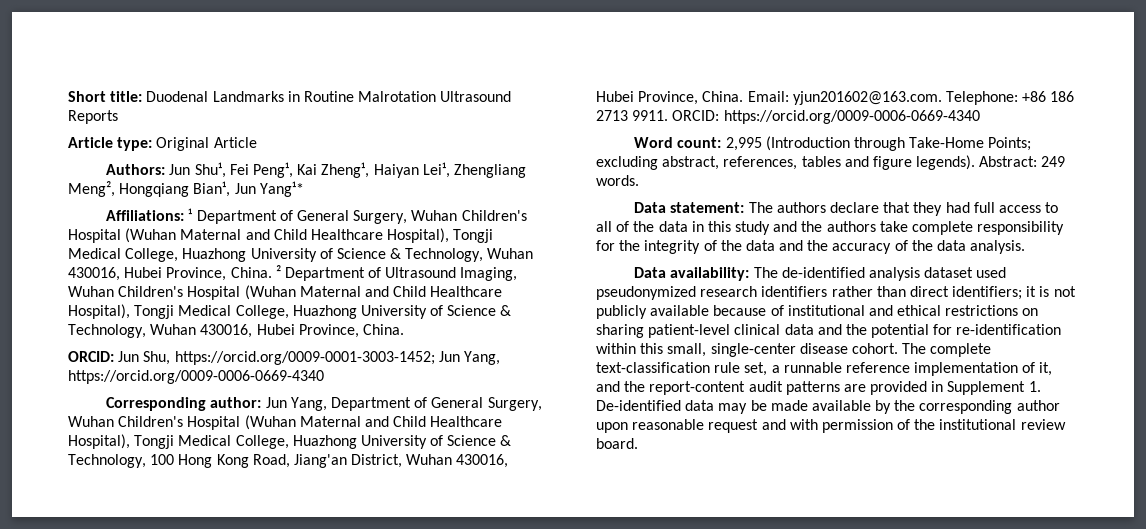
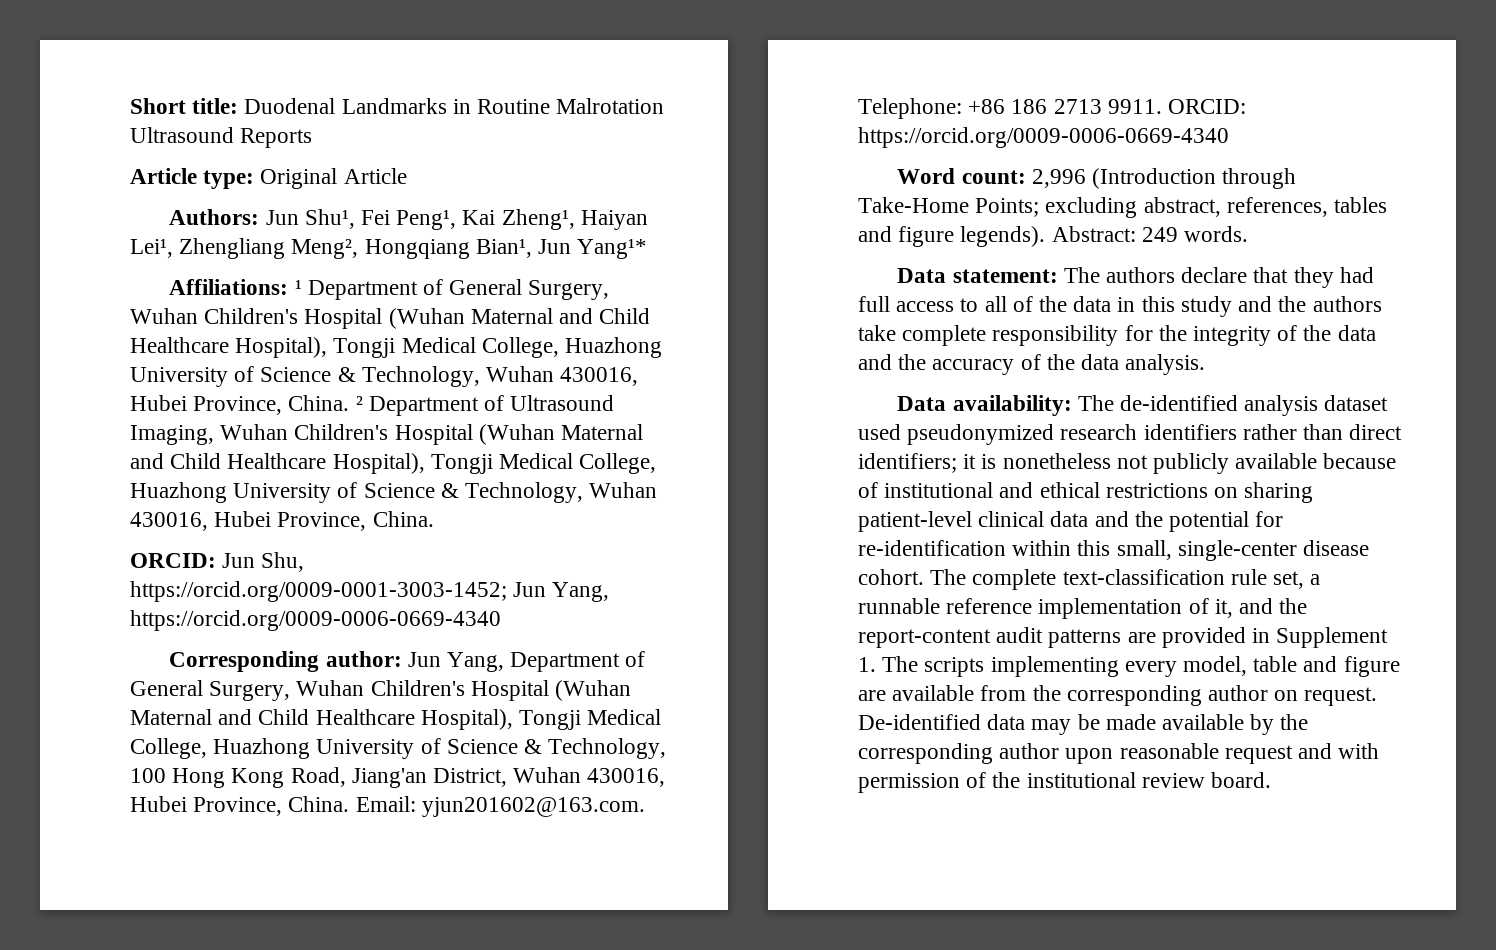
- Word count: 2,995 (Introduction through Take-Home Points; excluding abstract, references, tables and figure legends).
+ Word count: 2,996 (Introduction through Take-Home Points; excluding abstract, references, tables and figure legends).
- Data availability: The de-identified analysis dataset used pseudonymized research identifiers rather than direct identifiers; it is not publicly available because of institutional and ethical restrictions on sharing patient-level clinical data and the potential for re-identification within this small, single-center disease cohort.
+ Data availability: The de-identified analysis dataset used pseudonymized research identifiers rather than direct identifiers; it is nonetheless not publicly available because of institutional and ethical restrictions on sharing patient-level clinical data and the potential for re-identification within this small, single-center disease cohort.
- The complete text-classification rule set, a runnable reference implementation of it, and the report-content audit patterns are provided in Supplement 1. De-identified data may be made available by the corresponding author upon reasonable request and with permission of the institutional review board.
+ The complete text-classification rule set, a runnable reference implementation of it, and the report-content audit patterns are provided in Supplement 1. The scripts implementing every model, table and figure are available from the corresponding author on request. De-identified data may be made available by the corresponding author upon reasonable request and with permission of the institutional review board.

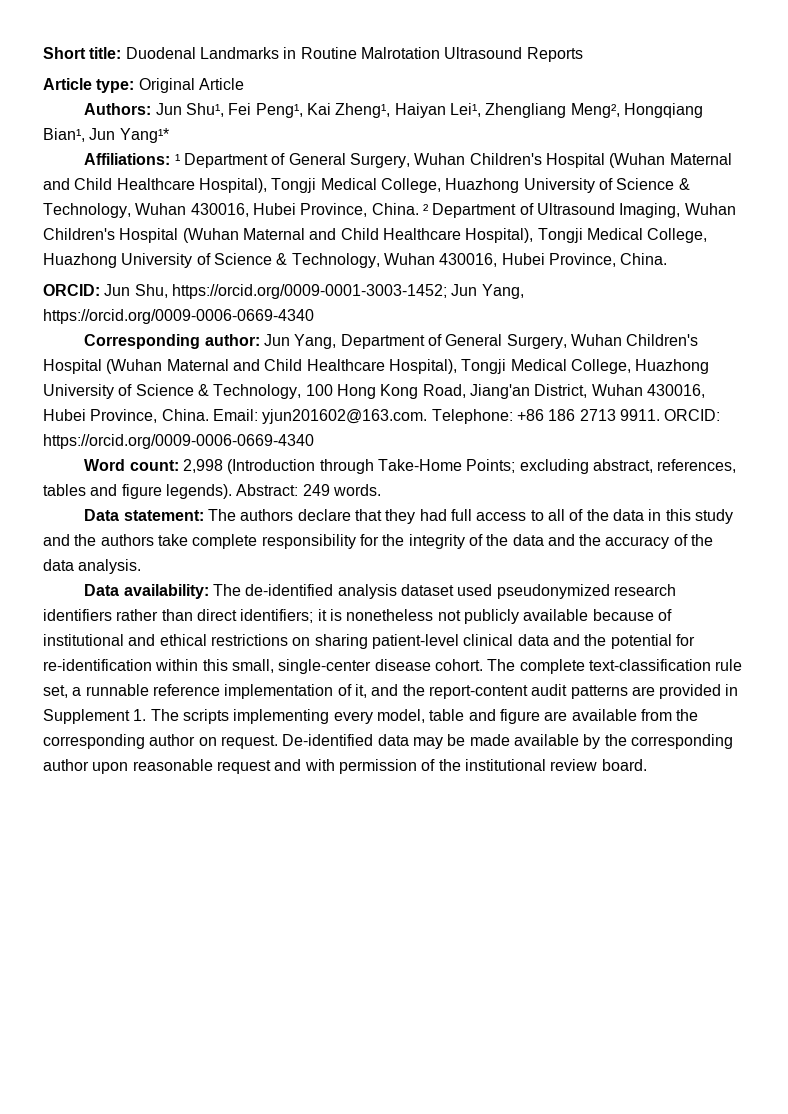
- Word count: 2,996 (Introduction through Take-Home Points; excluding abstract, references, tables and figure legends).
+ Word count: 2,998 (Introduction through Take-Home Points; excluding abstract, references, tables and figure legends).

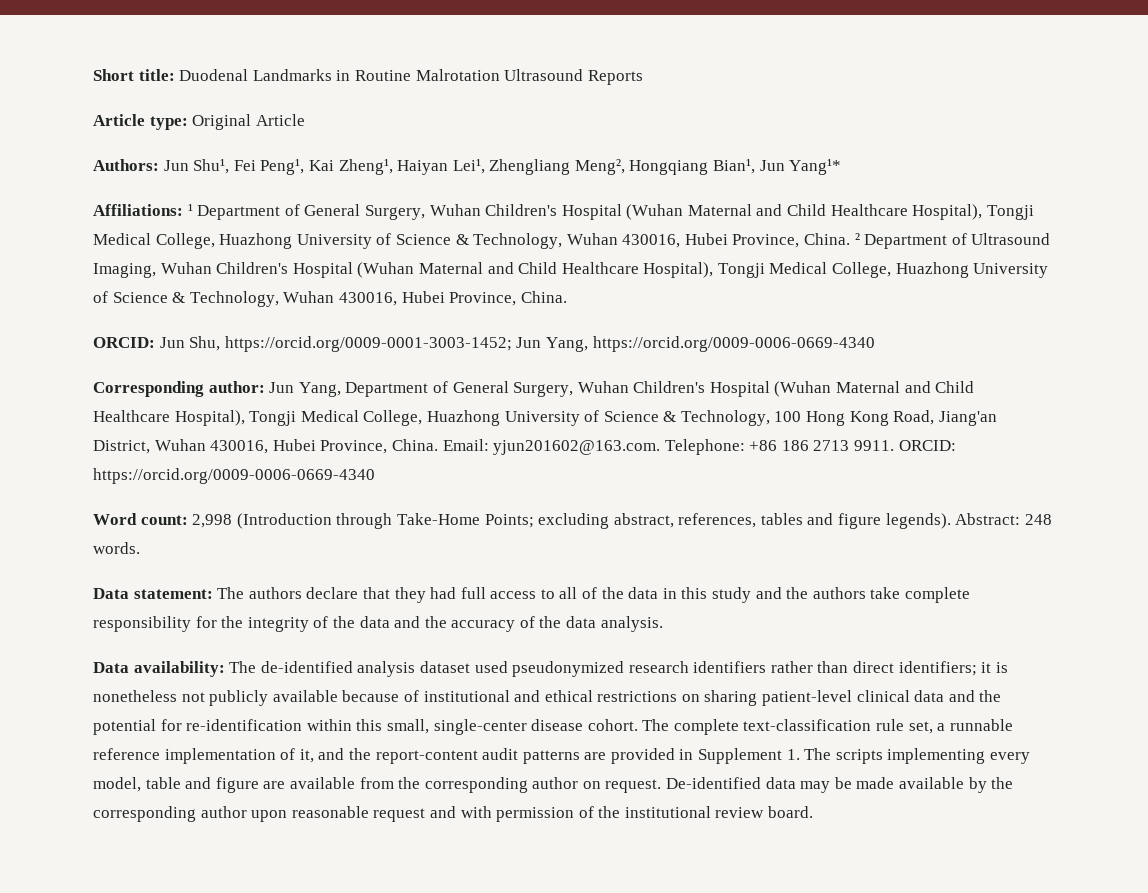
- Abstract: 249 words.
+ Abstract: 248 words.

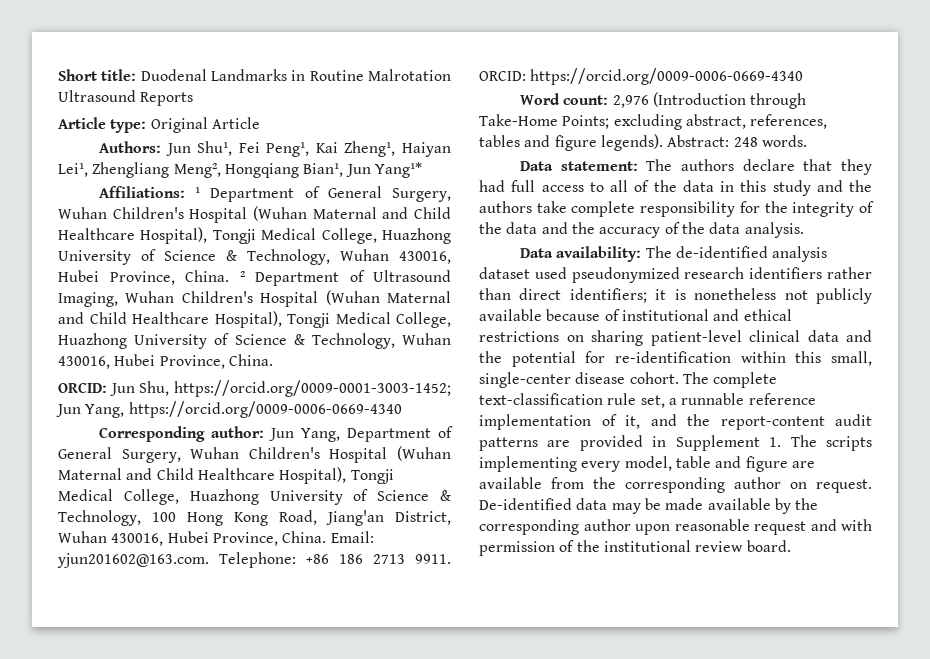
- Word count: 2,998 (Introduction through Take-Home Points; excluding abstract, references, tables and figure legends).
+ Word count: 2,976 (Introduction through Take-Home Points; excluding abstract, references, tables and figure legends).

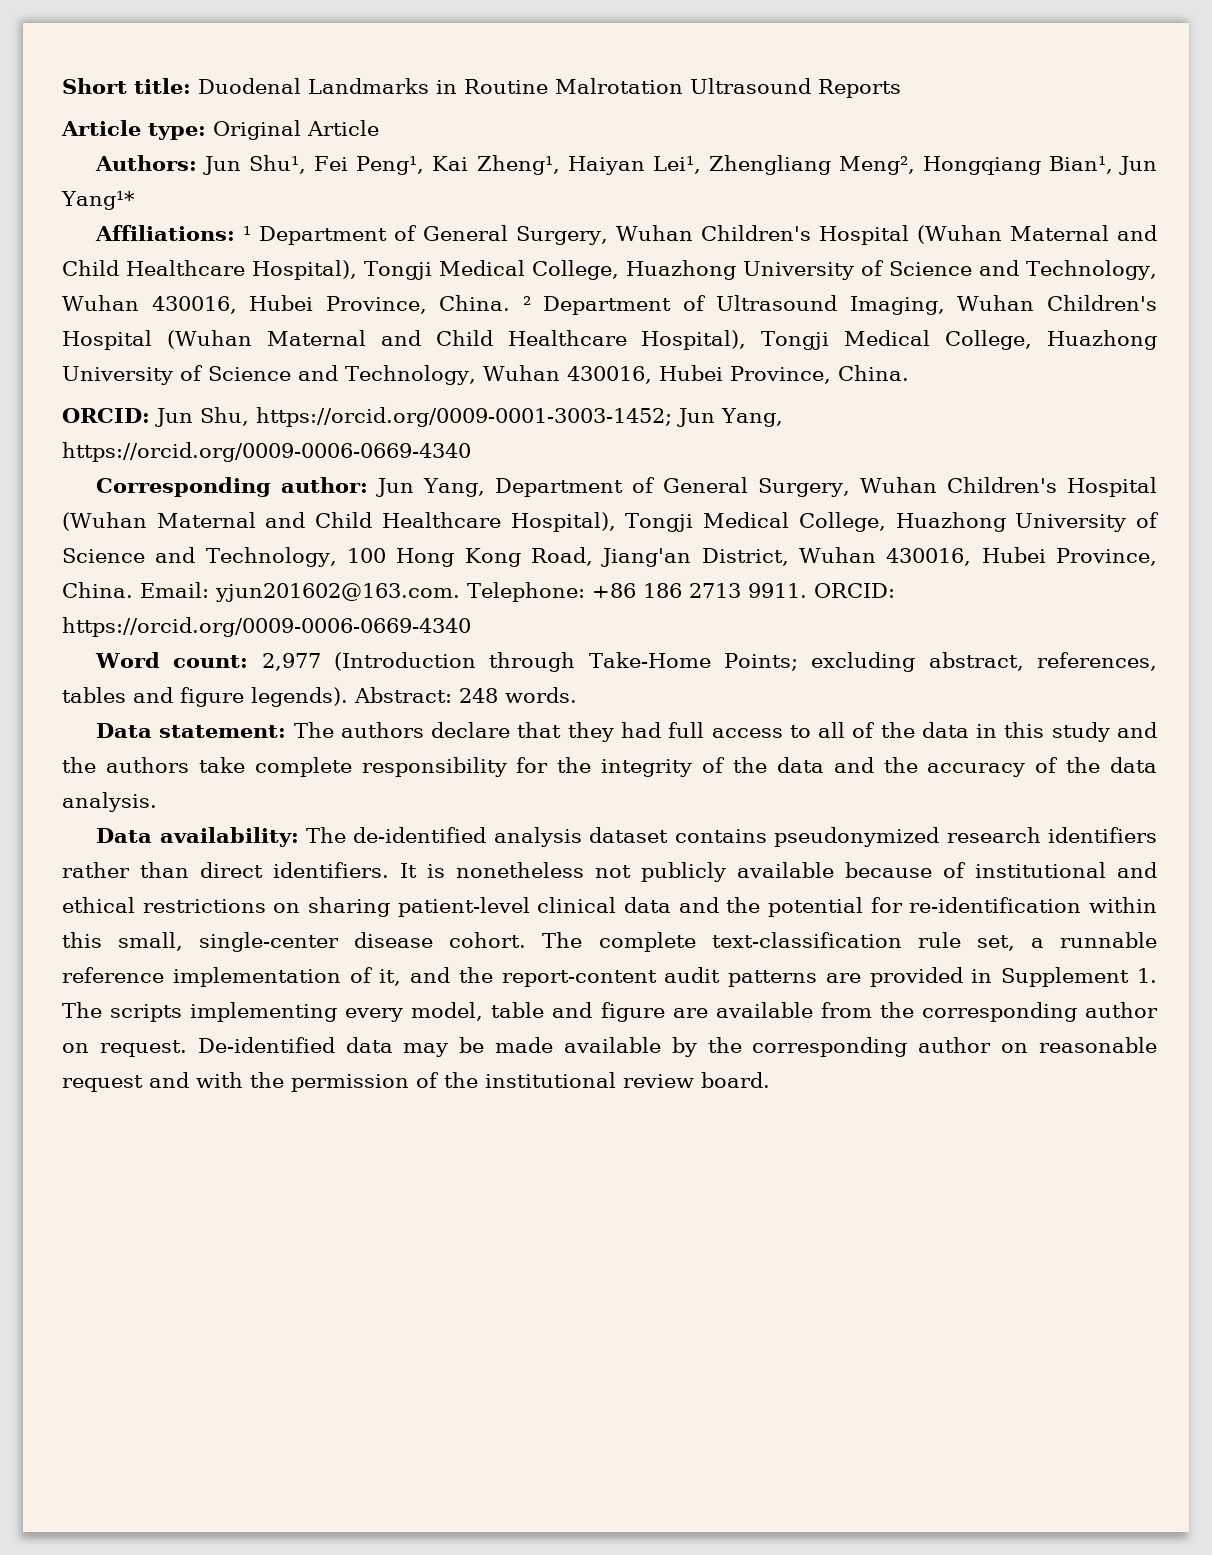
- Affiliations: ¹ Department of General Surgery, Wuhan Children's Hospital (Wuhan Maternal and Child Healthcare Hospital), Tongji Medical College, Huazhong University of Science & Technology, Wuhan 430016, Hubei Province, China.
+ Affiliations: ¹ Department of General Surgery, Wuhan Children's Hospital (Wuhan Maternal and Child Healthcare Hospital), Tongji Medical College, Huazhong University of Science and Technology, Wuhan 430016, Hubei Province, China.
- ² Department of Ultrasound Imaging, Wuhan Children's Hospital (Wuhan Maternal and Child Healthcare Hospital), Tongji Medical College, Huazhong University of Science & Technology, Wuhan 430016, Hubei Province, China.
+ ² Department of Ultrasound Imaging, Wuhan Children's Hospital (Wuhan Maternal and Child Healthcare Hospital), Tongji Medical College, Huazhong University of Science and Technology, Wuhan 430016, Hubei Province, China.
- Corresponding author: Jun Yang, Department of General Surgery, Wuhan Children's Hospital (Wuhan Maternal and Child Healthcare Hospital), Tongji Medical College, Huazhong University of Science & Technology, 100 Hong Kong Road, Jiang'an District, Wuhan 430016, Hubei Province, China.
+ Corresponding author: Jun Yang, Department of General Surgery, Wuhan Children's Hospital (Wuhan Maternal and Child Healthcare Hospital), Tongji Medical College, Huazhong University of Science and Technology, 100 Hong Kong Road, Jiang'an District, Wuhan 430016, Hubei Province, China.
- Word count: 2,976 (Introduction through Take-Home Points; excluding abstract, references, tables and figure legends).
+ Word count: 2,977 (Introduction through Take-Home Points; excluding abstract, references, tables and figure legends).
- Data availability: The de-identified analysis dataset used pseudonymized research identifiers rather than direct identifiers; it is nonetheless not publicly available because of institutional and ethical restrictions on sharing patient-level clinical data and the potential for re-identification within this small, single-center disease cohort.
+ Data availability: The de-identified analysis dataset contains pseudonymized research identifiers rather than direct identifiers. It is nonetheless not publicly available because of institutional and ethical restrictions on sharing patient-level clinical data and the potential for re-identification within this small, single-center disease cohort.
- De-identified data may be made available by the corresponding author upon reasonable request and with permission of the institutional review board.
+ De-identified data may be made available by the corresponding author on reasonable request and with the permission of the institutional review board.

